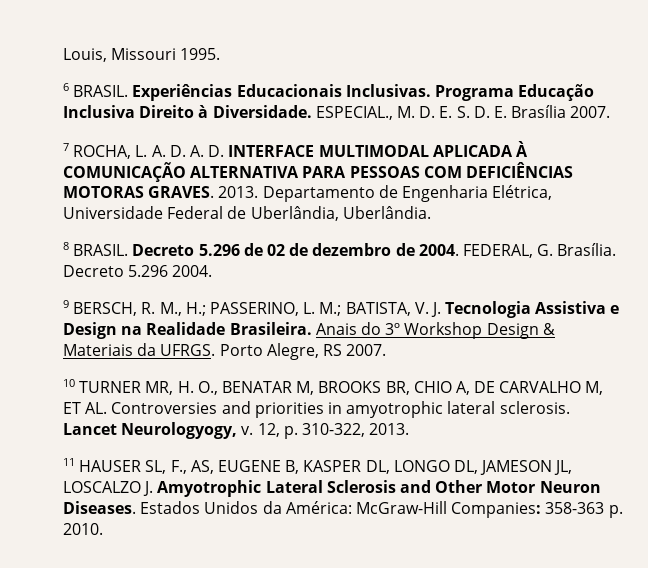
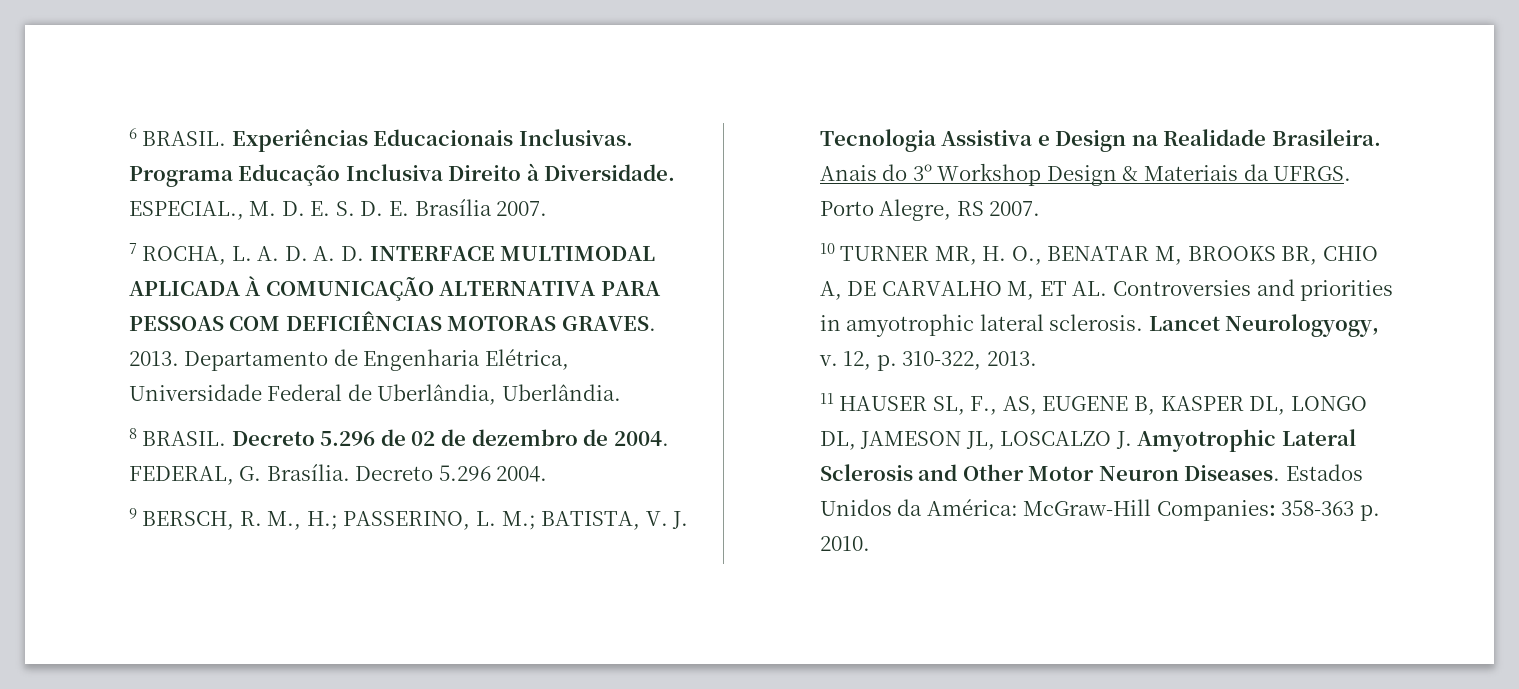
- Louis, Missouri 1995.

